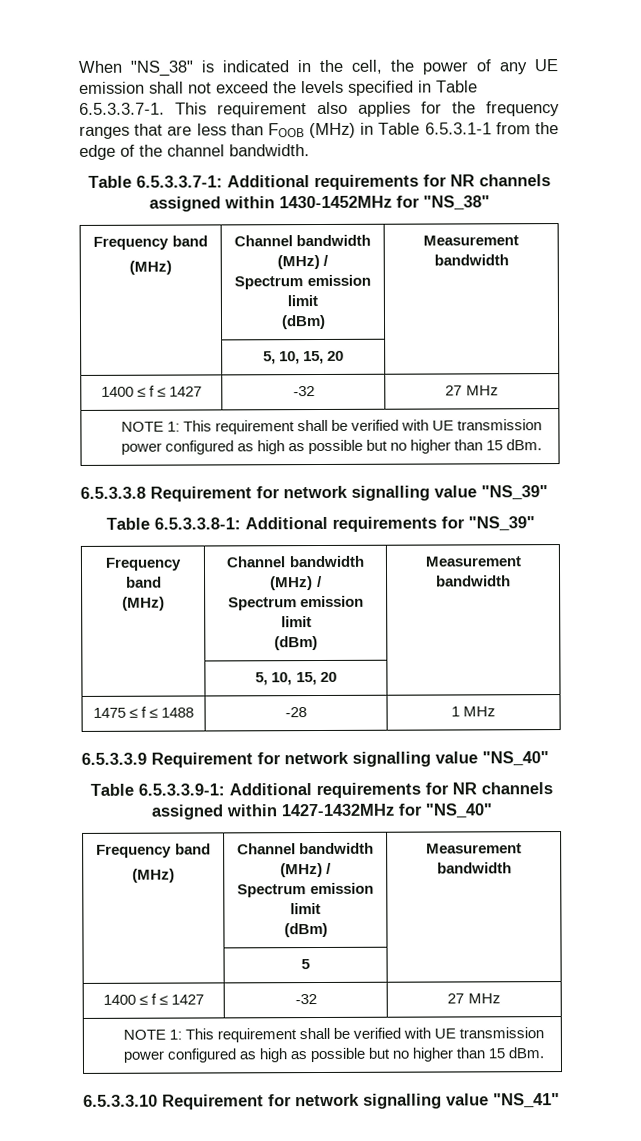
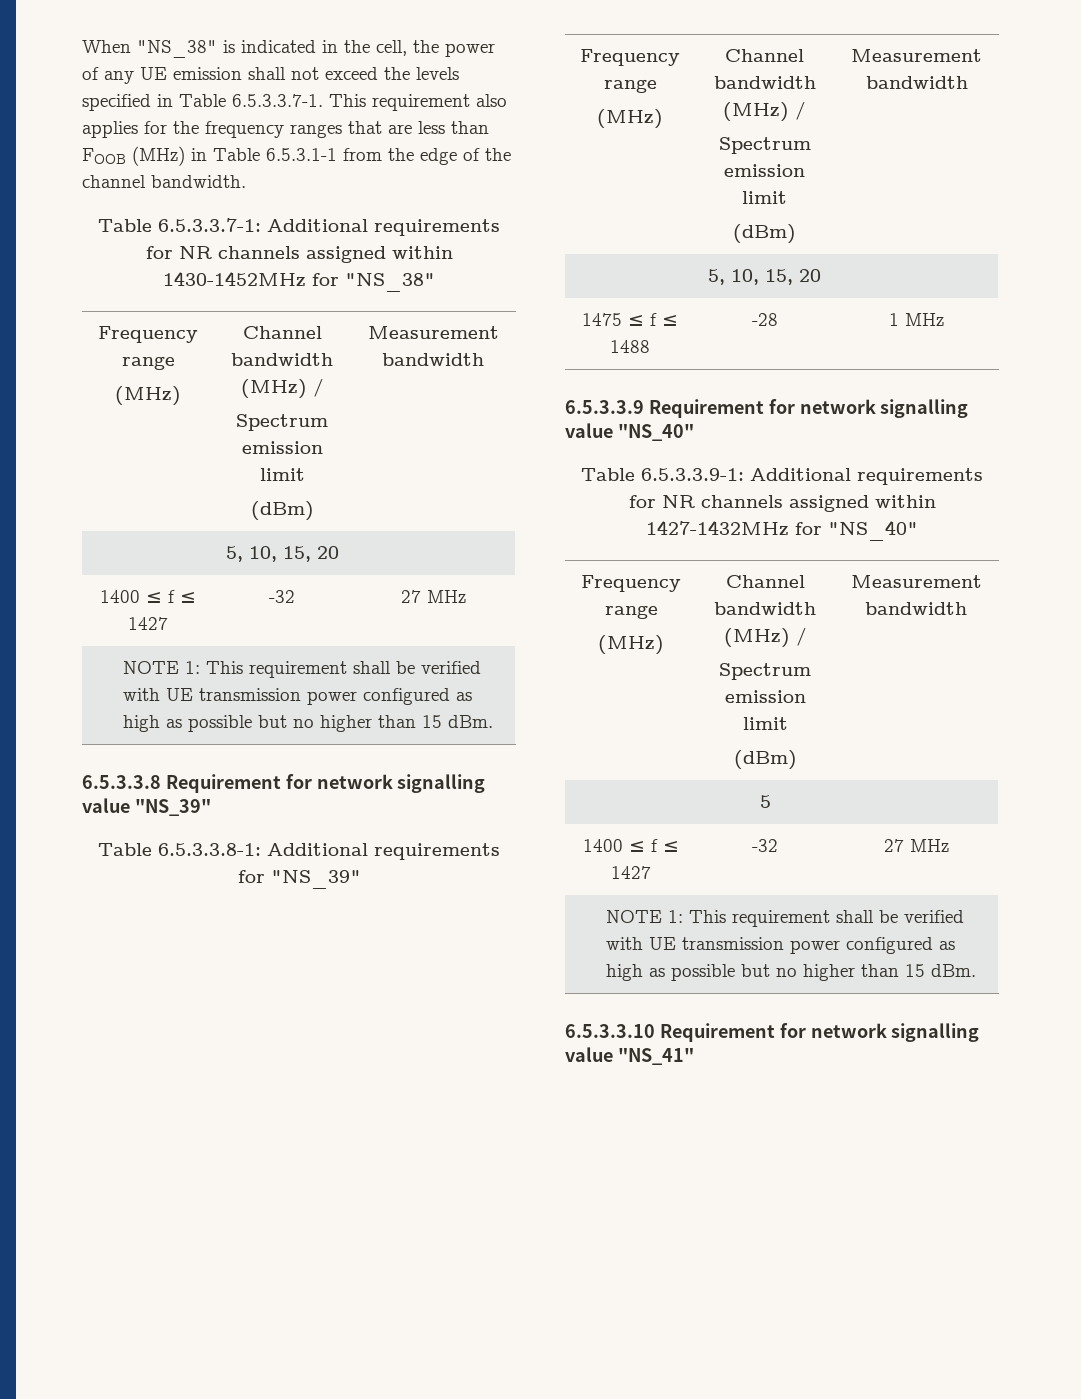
  Table 6.5.3.3.7-1: Additional requirements for NR channels assigned within 1430-1452MHz for "NS_38"
- Frequency band
+ Frequency range
  Table 6.5.3.3.8-1: Additional requirements for "NS_39"
- Frequency band
+ Frequency range
  Table 6.5.3.3.9-1: Additional requirements for NR channels assigned within 1427-1432MHz for "NS_40"
- Frequency band
+ Frequency range

